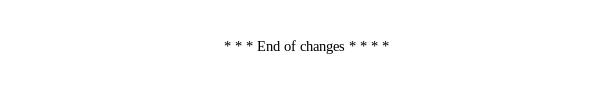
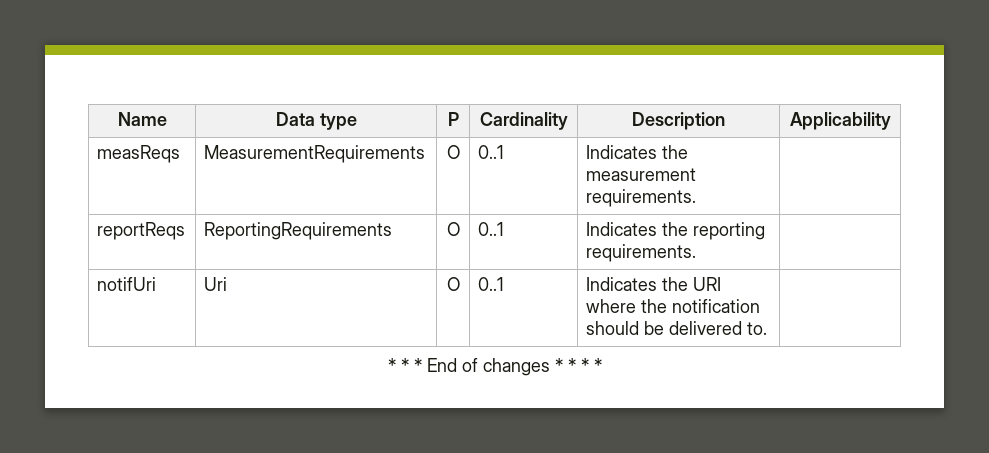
+ Name | Data type | P | Cardinality | Description | Applicability
+ measReqs | MeasurementRequirements | O | 0..1 | Indicates the measurement requirements. |
+ reportReqs | ReportingRequirements | O | 0..1 | Indicates the reporting requirements. |
+ notifUri | Uri | O | 0..1 | Indicates the URI where the notification should be delivered to. |

